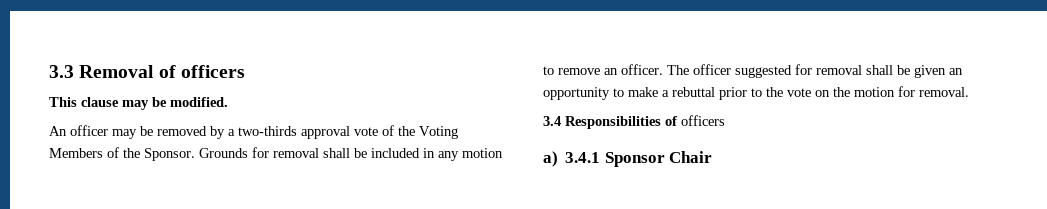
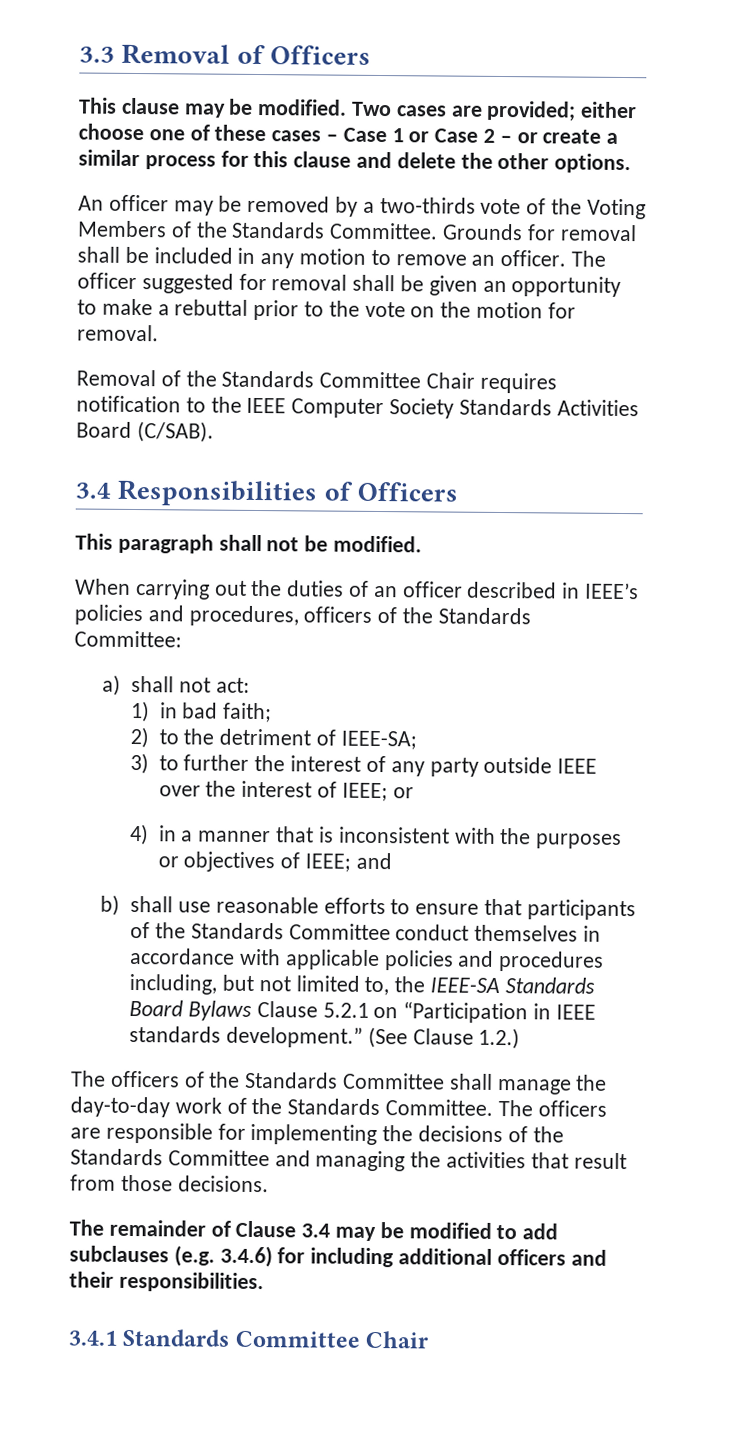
- 3.3 Removal of officers
+ 3.3 Removal of Officers
+ Two cases are provided; either choose one of these cases – Case 1 or Case 2 – or create a similar process for this clause and delete the other options.
- An officer may be removed by a two-thirds approval vote of the Voting Members of the Sponsor.
+ An officer may be removed by a two-thirds vote of the Voting Members of the Standards Committee.
- 3.4 Responsibilities of officers
- a) 3.4.1 Sponsor Chair
+ Removal of the Standards Committee Chair requires notification to the IEEE Computer Society Standards Activities Board (C/SAB).
+ 3.4 Responsibilities of Officers
+ This paragraph shall not be modified.
+ When carrying out the duties of an officer described in IEEE’s policies and procedures, officers of the Standards Committee:
+ a) shall not act:
+ 1) in bad faith;
+ 2) to the detriment of IEEE-SA;
+ 3) to further the interest of any party outside IEEE over the interest of IEEE; or
+ 4) in a manner that is inconsistent with the purposes or objectives of IEEE; and
+ b) shall use reasonable efforts to ensure that participants of the Standards Committee conduct themselves in accordance with applicable policies and procedures including, but not limited to, the IEEE-SA Standards Board Bylaws Clause 5.2.1 on “Participation in IEEE standards development.” (See Clause 1.2.)
+ The officers of the Standards Committee shall manage the day-to-day work of the Standards Committee. The officers are responsible for implementing the decisions of the Standards Committee and managing the activities that result from those decisions.
+ The remainder of Clause 3.4 may be modified to add subclauses (e.g. 3.4.6) for including additional officers and their responsibilities.
+ 3.4.1 Standards Committee Chair

